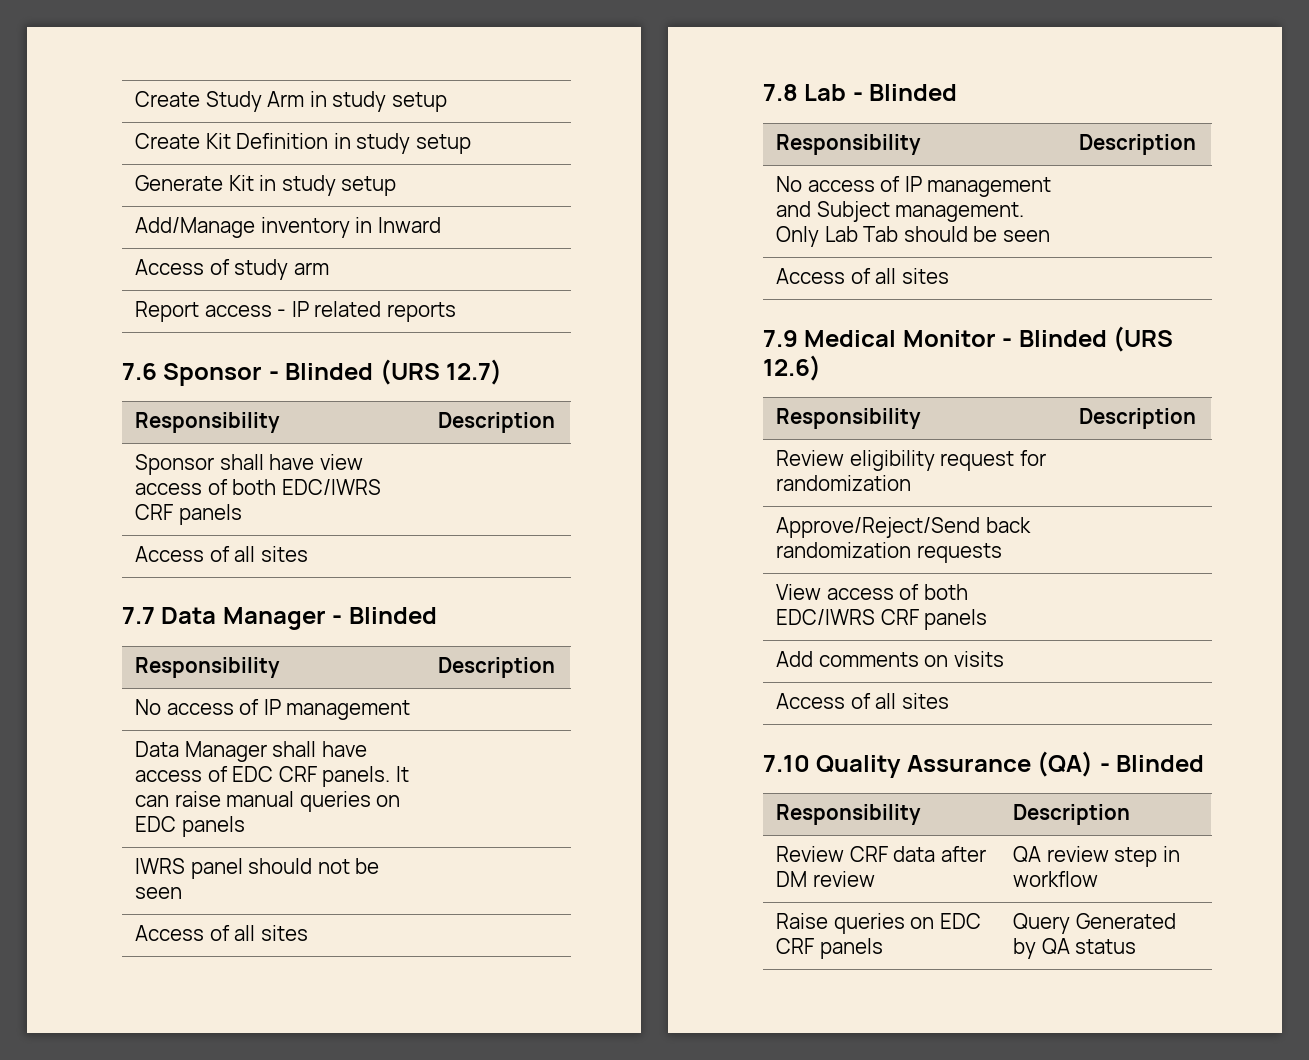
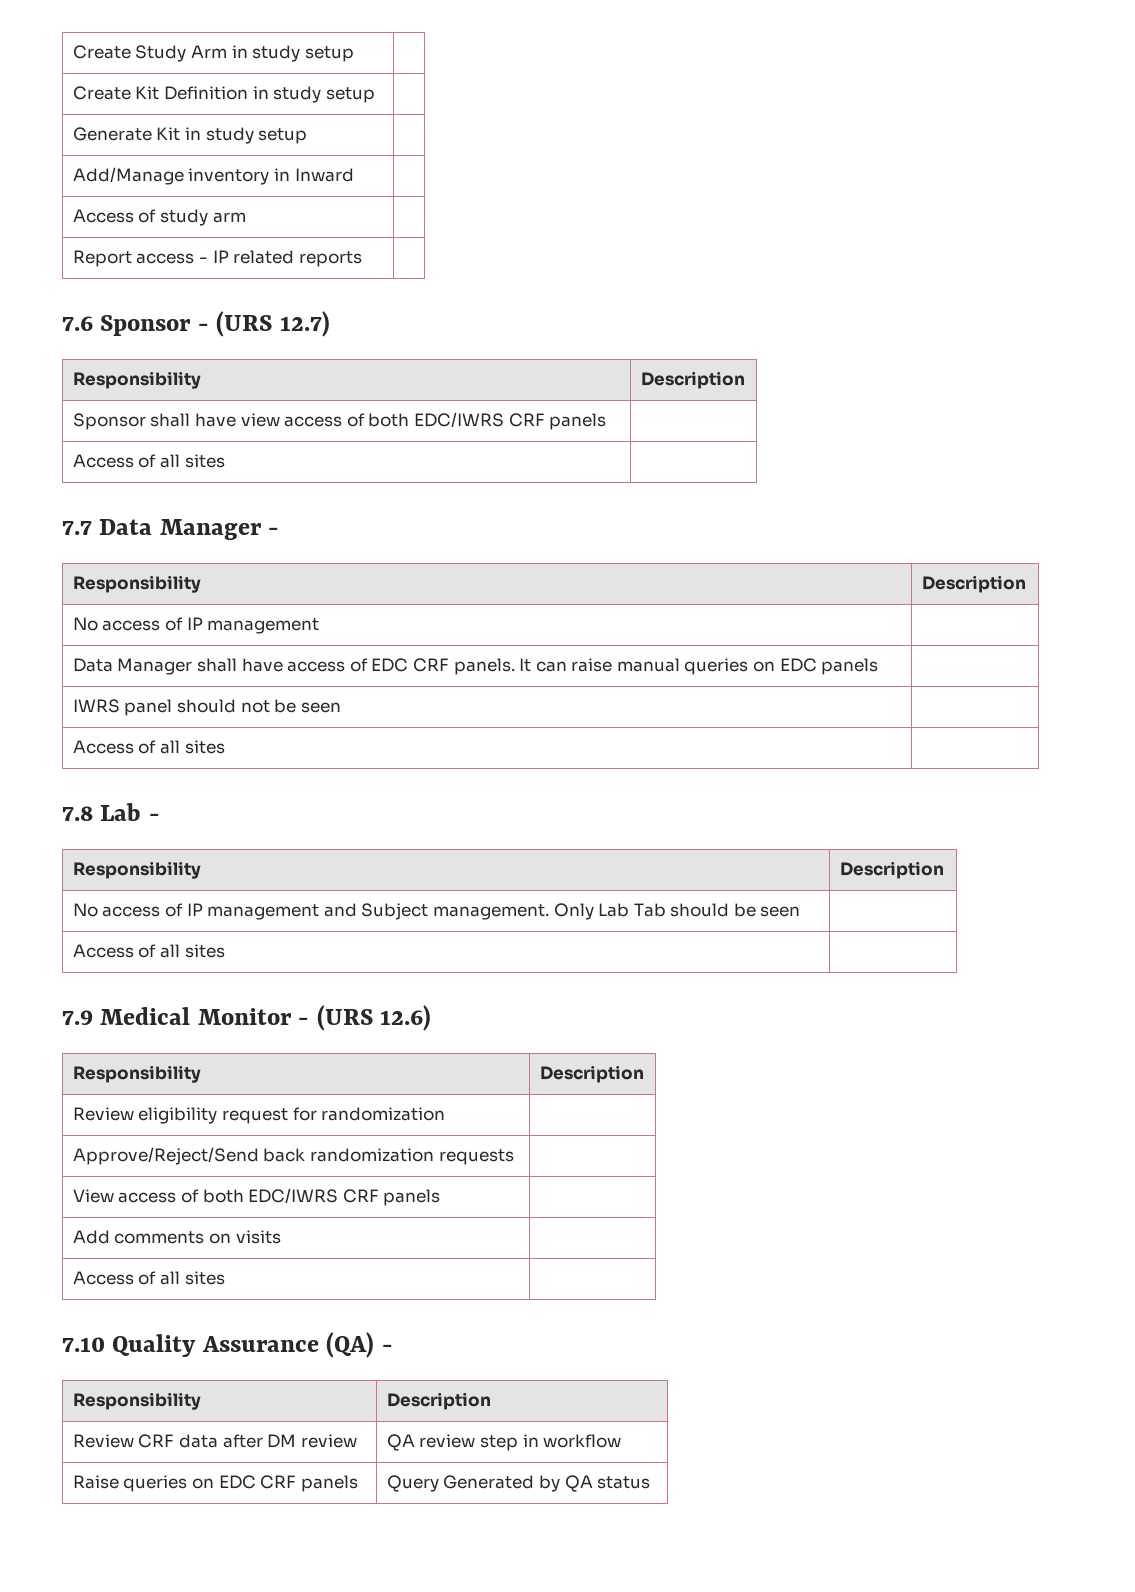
- 7.6 Sponsor - Blinded (URS 12.7)
+ 7.6 Sponsor - (URS 12.7)
- 7.7 Data Manager - Blinded
+ 7.7 Data Manager -
- 7.8 Lab - Blinded
+ 7.8 Lab -
- 7.9 Medical Monitor - Blinded (URS 12.6)
+ 7.9 Medical Monitor - (URS 12.6)
- 7.10 Quality Assurance (QA) - Blinded
+ 7.10 Quality Assurance (QA) -

